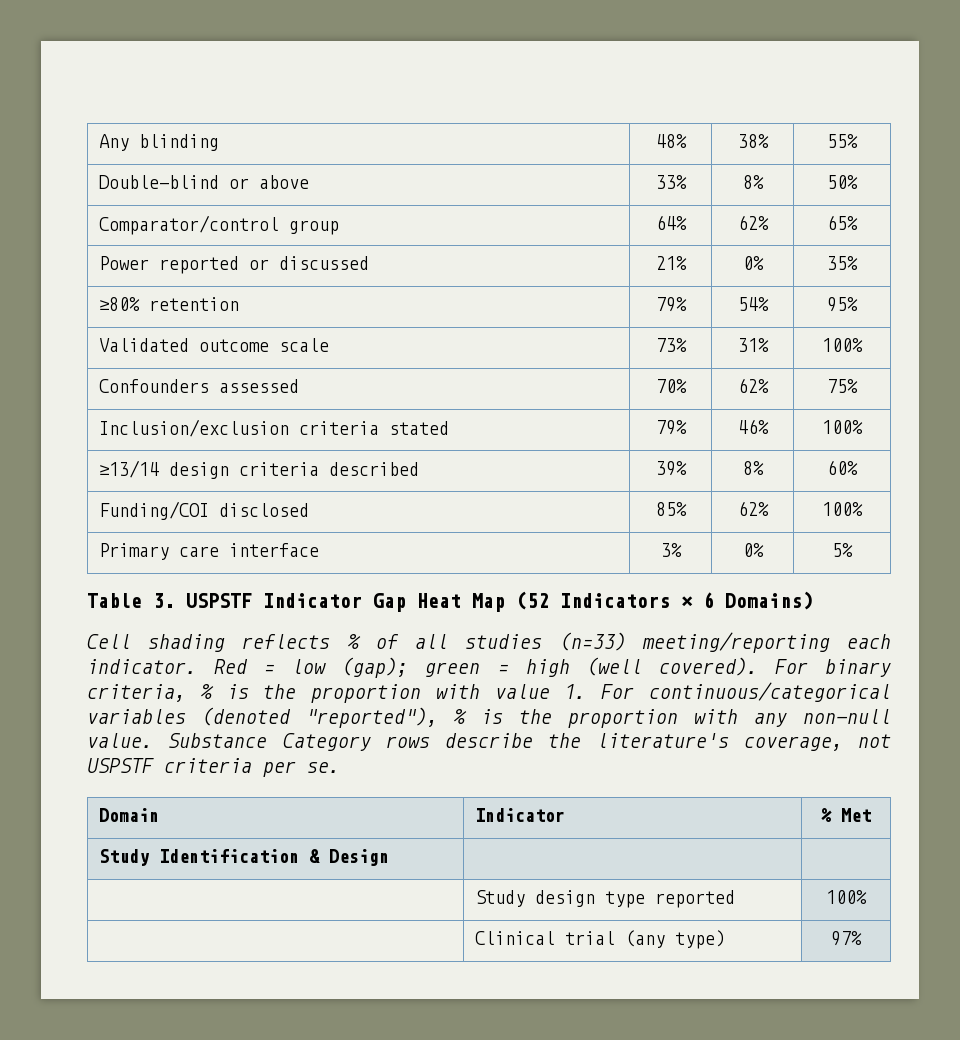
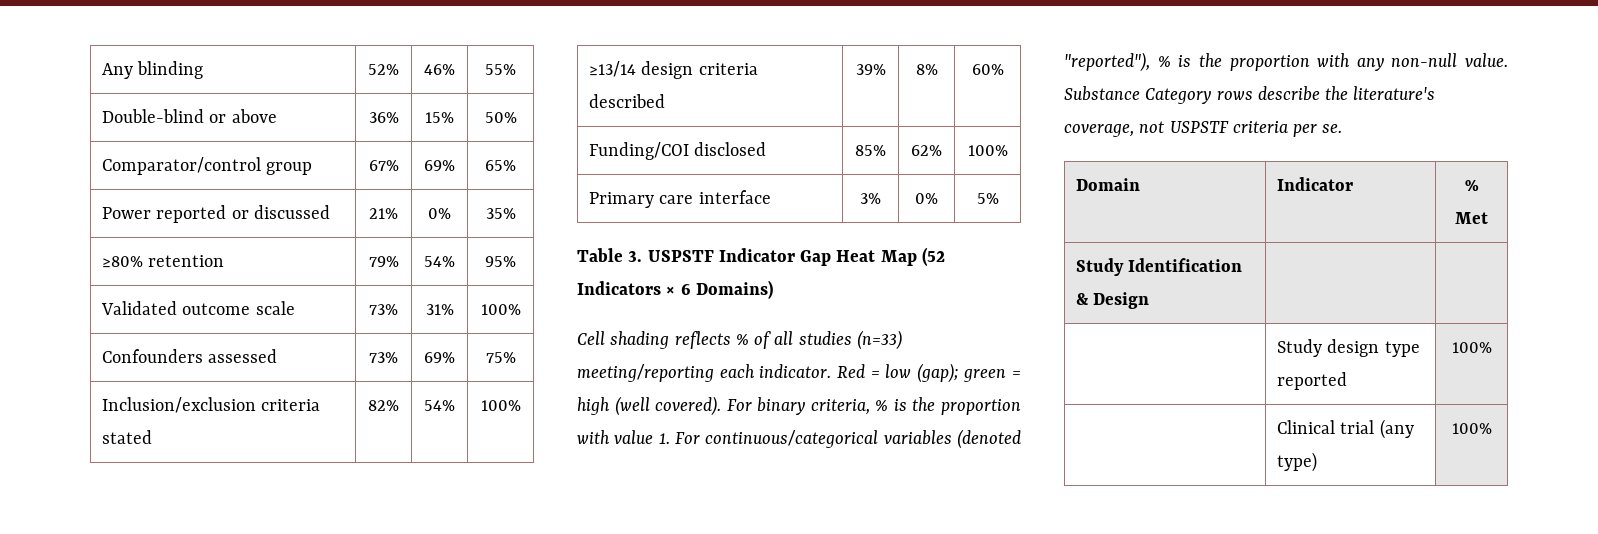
- Any blinding | 48% | 38% | 55%
+ Any blinding | 52% | 46% | 55%
- Double-blind or above | 33% | 8% | 50%
+ Double-blind or above | 36% | 15% | 50%
- Comparator/control group | 64% | 62% | 65%
+ Comparator/control group | 67% | 69% | 65%
- Confounders assessed | 70% | 62% | 75%
+ Confounders assessed | 73% | 69% | 75%
- Inclusion/exclusion criteria stated | 79% | 46% | 100%
+ Inclusion/exclusion criteria stated | 82% | 54% | 100%
- | Clinical trial (any type) | 97%
+ | Clinical trial (any type) | 100%

